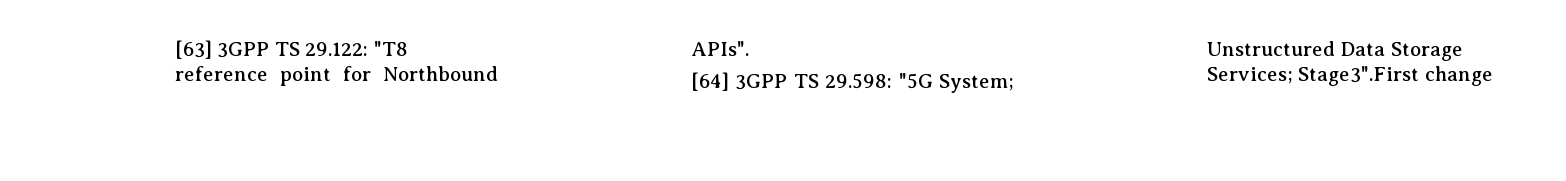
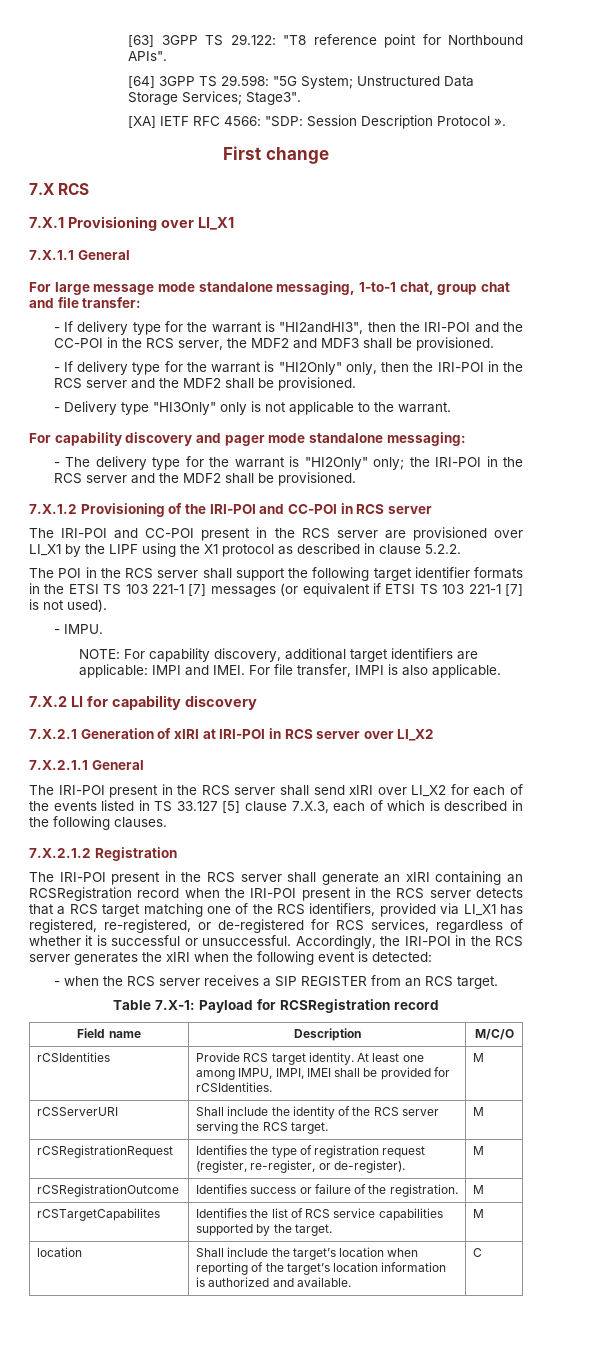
- [64] 3GPP TS 29.598: "5G System; Unstructured Data Storage Services; Stage3".First change
+ [64] 3GPP TS 29.598: "5G System; Unstructured Data Storage Services; Stage3".
+ [XA] IETF RFC 4566: "SDP: Session Description Protocol ».
+ First change
+ 7.X RCS
+ 7.X.1 Provisioning over LI_X1
+ 7.X.1.1 General
+ For large message mode standalone messaging, 1-to-1 chat, group chat and file transfer:
+ - If delivery type for the warrant is "HI2andHI3", then the IRI-POI and the CC-POI in the RCS server, the MDF2 and MDF3 shall be provisioned.
+ - If delivery type for the warrant is "HI2Only" only, then the IRI-POI in the RCS server and the MDF2 shall be provisioned.
+ - Delivery type "HI3Only" only is not applicable to the warrant.
+ For capability discovery and pager mode standalone messaging:
+ - The delivery type for the warrant is "HI2Only" only; the IRI-POI in the RCS server and the MDF2 shall be provisioned.
+ 7.X.1.2 Provisioning of the IRI-POI and CC-POI in RCS server
+ The IRI-POI and CC-POI present in the RCS server are provisioned over LI_X1 by the LIPF using the X1 protocol as described in clause 5.2.2.
+ The POI in the RCS server shall support the following target identifier formats in the ETSI TS 103 221-1 [7] messages (or equivalent if ETSI TS 103 221-1 [7] is not used).
+ - IMPU.
+ NOTE: For capability discovery, additional target identifiers are applicable: IMPI and IMEI. For file transfer, IMPI is also applicable.
+ 7.X.2 LI for capability discovery
+ 7.X.2.1 Generation of xIRI at IRI-POI in RCS server over LI_X2
+ 7.X.2.1.1 General
+ The IRI-POI present in the RCS server shall send xIRI over LI_X2 for each of the events listed in TS 33.127 [5] clause 7.X.3, each of which is described in the following clauses.
+ 7.X.2.1.2 Registration
+ The IRI-POI present in the RCS server shall generate an xIRI containing an RCSRegistration record when the IRI-POI present in the RCS server detects that a RCS target matching one of the RCS identifiers, provided via LI_X1 has registered, re-registered, or de-registered for RCS services, regardless of whether it is successful or unsuccessful. Accordingly, the IRI-POI in the RCS server generates the xIRI when the following event is detected:
+ - when the RCS server receives a SIP REGISTER from an RCS target.
+ Table 7.X-1: Payload for RCSRegistration record
+ Field name | Description | M/C/O
+ rCSIdentities | Provide RCS target identity. At least one among IMPU, IMPI, IMEI shall be provided for rCSIdentities. | M
+ rCSServerURI | Shall include the identity of the RCS server serving the RCS target. | M
+ rCSRegistrationRequest | Identifies the type of registration request (register, re-register, or de-register). | M
+ rCSRegistrationOutcome | Identifies success or failure of the registration. | M
+ rCSTargetCapabilites | Identifies the list of RCS service capabilities supported by the target. | M
+ location | Shall include the target’s location when reporting of the target’s location information is authorized and available. | C

